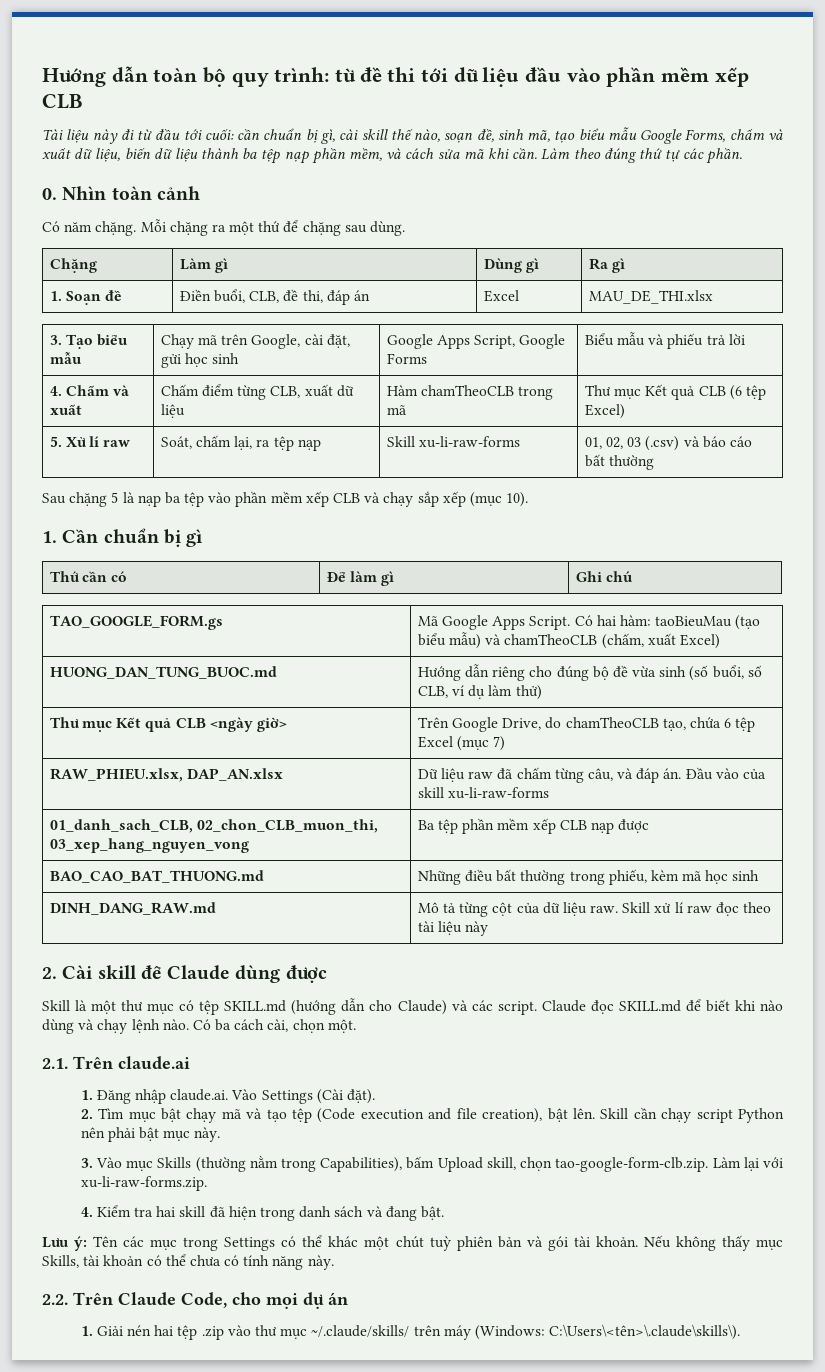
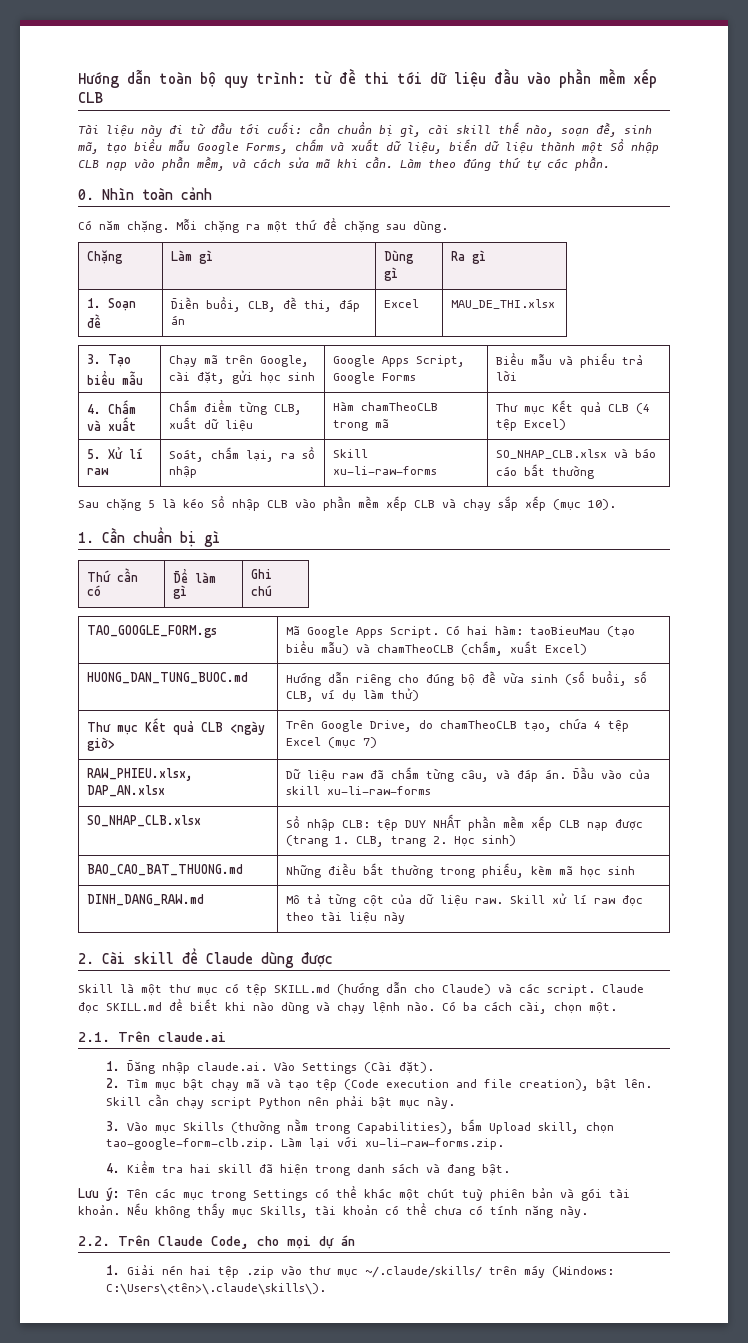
- Tài liệu này đi từ đầu tới cuối: cần chuẩn bị gì, cài skill thế nào, soạn đề, sinh mã, tạo biểu mẫu Google Forms, chấm và xuất dữ liệu, biến dữ liệu thành ba tệp nạp phần mềm, và cách sửa mã khi cần.
+ Tài liệu này đi từ đầu tới cuối: cần chuẩn bị gì, cài skill thế nào, soạn đề, sinh mã, tạo biểu mẫu Google Forms, chấm và xuất dữ liệu, biến dữ liệu thành một Sổ nhập CLB nạp vào phần mềm, và cách sửa mã khi cần.
- 4. Chấm và xuất | Chấm điểm từng CLB, xuất dữ liệu | Hàm chamTheoCLB trong mã | Thư mục Kết quả CLB (6 tệp Excel)
+ 4. Chấm và xuất | Chấm điểm từng CLB, xuất dữ liệu | Hàm chamTheoCLB trong mã | Thư mục Kết quả CLB (4 tệp Excel)
- 5. Xử lí raw | Soát, chấm lại, ra tệp nạp | Skill xu-li-raw-forms | 01, 02, 03 (.csv) và báo cáo bất thường
+ 5. Xử lí raw | Soát, chấm lại, ra sổ nhập | Skill xu-li-raw-forms | SO_NHAP_CLB.xlsx và báo cáo bất thường
- Sau chặng 5 là nạp ba tệp vào phần mềm xếp CLB và chạy sắp xếp (mục 10).
+ Sau chặng 5 là kéo Sổ nhập CLB vào phần mềm xếp CLB và chạy sắp xếp (mục 10).
- Thư mục Kết quả CLB <ngày giờ> | Trên Google Drive, do chamTheoCLB tạo, chứa 6 tệp Excel (mục 7)
+ Thư mục Kết quả CLB <ngày giờ> | Trên Google Drive, do chamTheoCLB tạo, chứa 4 tệp Excel (mục 7)
- 01_danh_sach_CLB, 02_chon_CLB_muon_thi, 03_xep_hang_nguyen_vong | Ba tệp phần mềm xếp CLB nạp được
+ SO_NHAP_CLB.xlsx | Sổ nhập CLB: tệp DUY NHẤT phần mềm xếp CLB nạp được (trang 1. CLB, trang 2. Học sinh)

